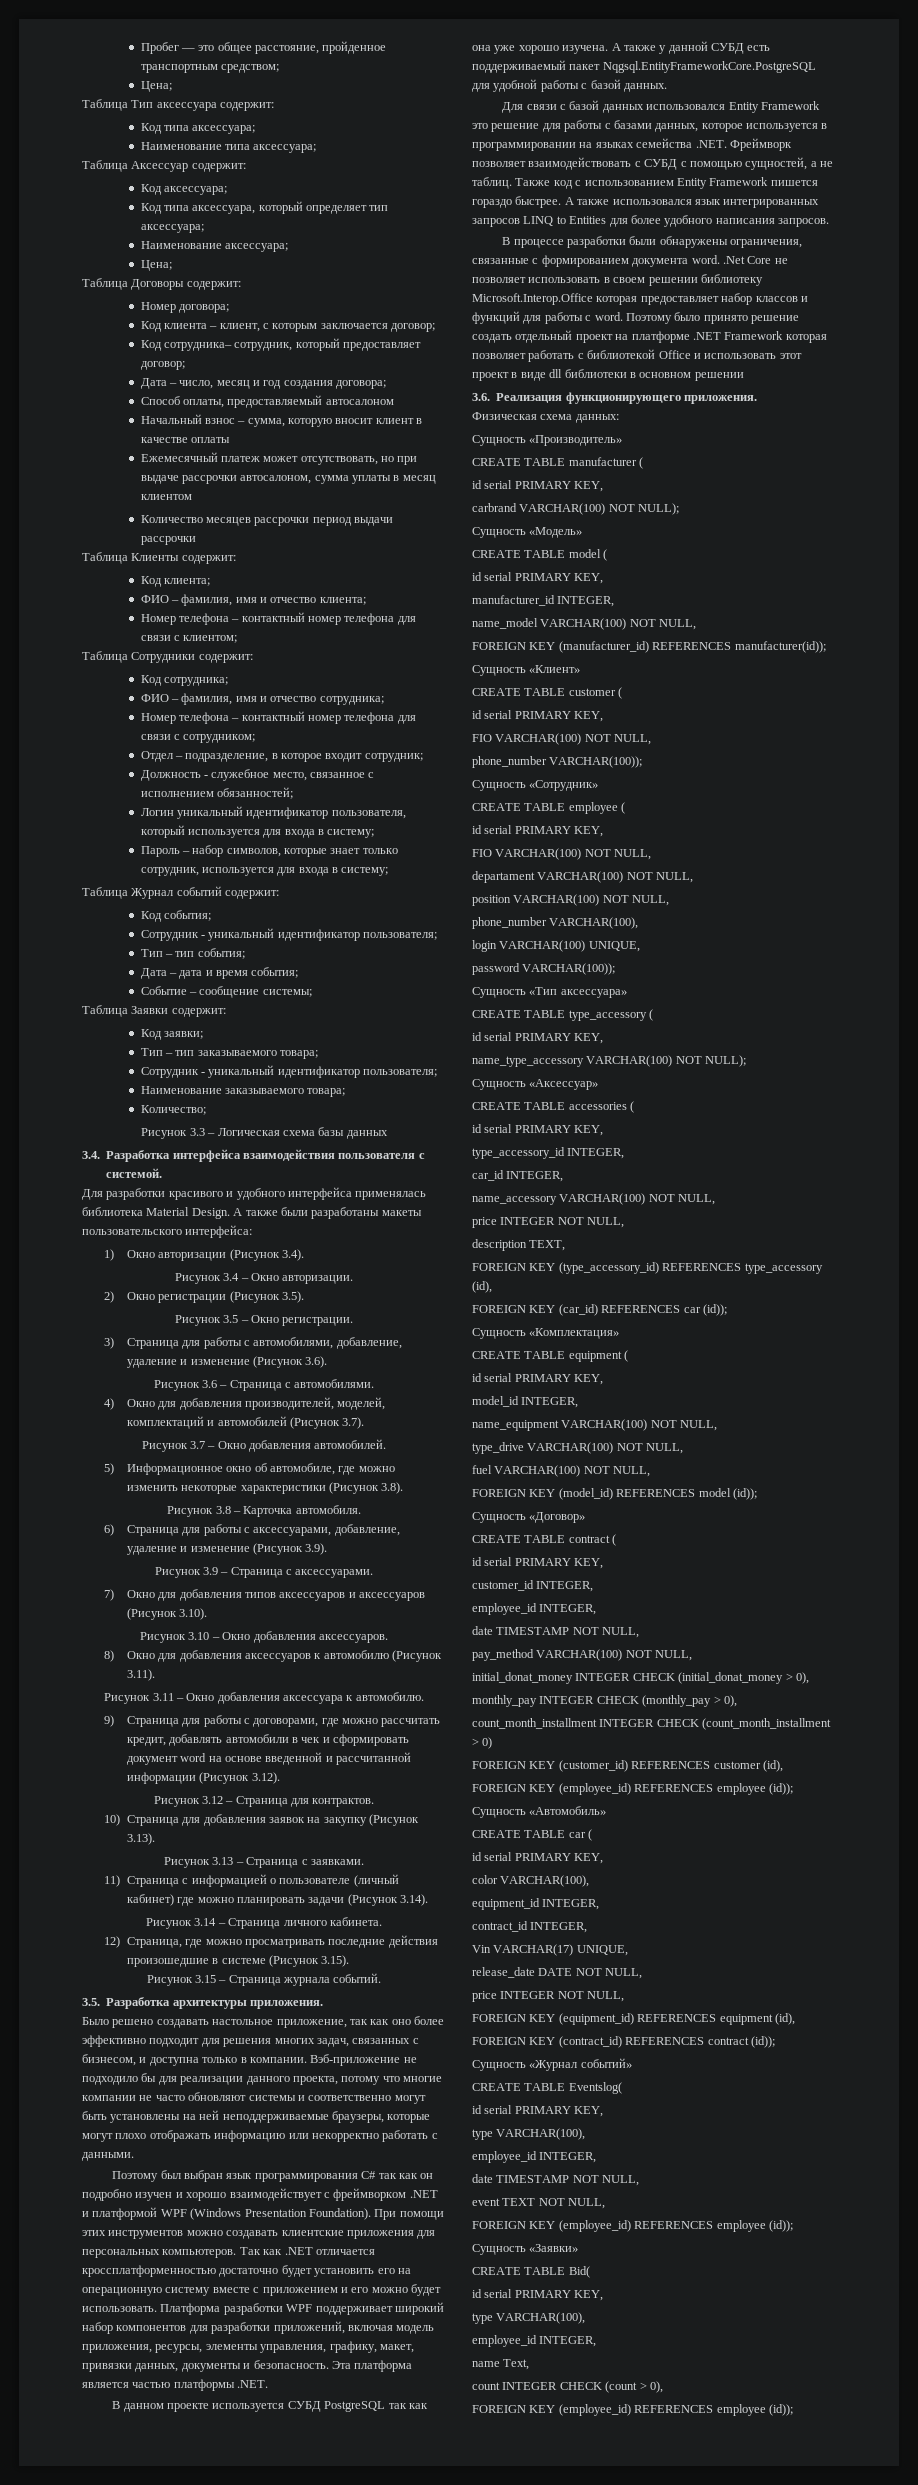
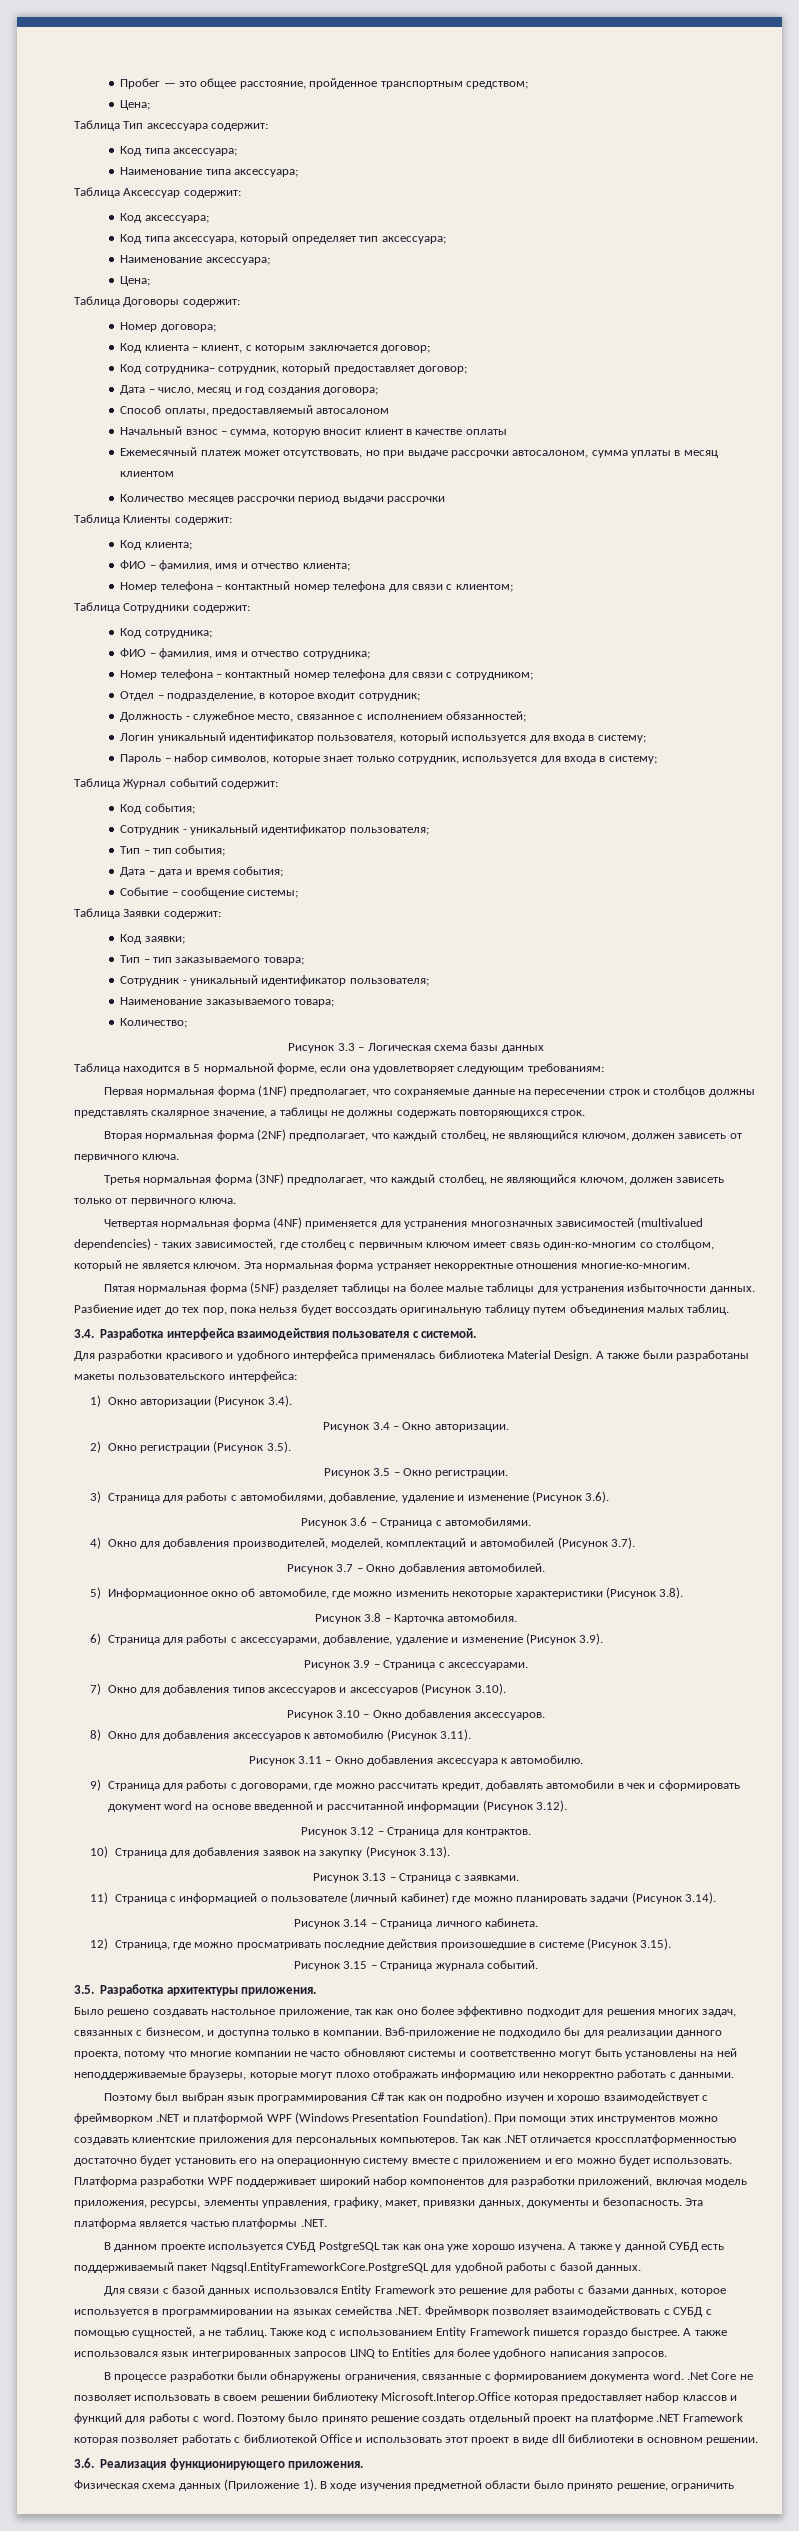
+ Таблица находится в 5 нормальной форме, если она удовлетворяет следующим требованиям:
+ Первая нормальная форма (1NF) предполагает, что сохраняемые данные на пересечении строк и столбцов должны представлять скалярное значение, а таблицы не должны содержать повторяющихся строк.
+ Вторая нормальная форма (2NF) предполагает, что каждый столбец, не являющийся ключом, должен зависеть от первичного ключа.
+ Третья нормальная форма (3NF) предполагает, что каждый столбец, не являющийся ключом, должен зависеть только от первичного ключа.
+ Четвертая нормальная форма (4NF) применяется для устранения многозначных зависимостей (multivalued dependencies) - таких зависимостей, где столбец с первичным ключом имеет связь один-ко-многим со столбцом, который не является ключом. Эта нормальная форма устраняет некорректные отношения многие-ко-многим.
+ Пятая нормальная форма (5NF) разделяет таблицы на более малые таблицы для устранения избыточности данных. Разбиение идет до тех пор, пока нельзя будет воссоздать оригинальную таблицу путем объединения малых таблиц.
- Поэтому было принято решение создать отдельный проект на платформе .NET Framework которая позволяет работать с библиотекой Office и использовать этот проект в виде dll библиотеки в основном решении
+ Поэтому было принято решение создать отдельный проект на платформе .NET Framework которая позволяет работать с библиотекой Office и использовать этот проект в виде dll библиотеки в основном решении.
- Физическая схема данных:
- Сущность «Производитель»
- CREATE TABLE manufacturer (
- id serial PRIMARY KEY,
- carbrand VARCHAR(100) NOT NULL);
- Сущность «Модель»
- CREATE TABLE model (
- id serial PRIMARY KEY,
- manufacturer_id INTEGER,
- name_model VARCHAR(100) NOT NULL,
- FOREIGN KEY (manufacturer_id) REFERENCES manufacturer(id));
- Сущность «Клиент»
- CREATE TABLE customer (
- id serial PRIMARY KEY,
- FIO VARCHAR(100) NOT NULL,
- phone_number VARCHAR(100));
- Сущность «Сотрудник»
- CREATE TABLE employee (
- id serial PRIMARY KEY,
- FIO VARCHAR(100) NOT NULL,
- departament VARCHAR(100) NOT NULL,
- position VARCHAR(100) NOT NULL,
- phone_number VARCHAR(100),
- login VARCHAR(100) UNIQUE,
- password VARCHAR(100));
- Сущность «Тип аксессуара»
- CREATE TABLE type_accessory (
- id serial PRIMARY KEY,
- name_type_accessory VARCHAR(100) NOT NULL);
- Сущность «Аксессуар»
- CREATE TABLE accessories (
- id serial PRIMARY KEY,
- type_accessory_id INTEGER,
- car_id INTEGER,
- name_accessory VARCHAR(100) NOT NULL,
- price INTEGER NOT NULL,
- description TEXT,
- FOREIGN KEY (type_accessory_id) REFERENCES type_accessory (id),
- FOREIGN KEY (car_id) REFERENCES car (id));
- Сущность «Комплектация»
- CREATE TABLE equipment (
- id serial PRIMARY KEY,
- model_id INTEGER,
- name_equipment VARCHAR(100) NOT NULL,
- type_drive VARCHAR(100) NOT NULL,
- fuel VARCHAR(100) NOT NULL,
- FOREIGN KEY (model_id) REFERENCES model (id));
- Сущность «Договор»
- CREATE TABLE contract (
- id serial PRIMARY KEY,
- customer_id INTEGER,
- employee_id INTEGER,
- date TIMESTAMP NOT NULL,
- pay_method VARCHAR(100) NOT NULL,
- initial_donat_money INTEGER CHECK (initial_donat_money > 0),
- monthly_pay INTEGER CHECK (monthly_pay > 0),
- count_month_installment INTEGER CHECK (count_month_installment > 0)
- FOREIGN KEY (customer_id) REFERENCES customer (id),
- FOREIGN KEY (employee_id) REFERENCES employee (id));
- Сущность «Автомобиль»
- CREATE TABLE car (
- id serial PRIMARY KEY,
- color VARCHAR(100),
- equipment_id INTEGER,
- contract_id INTEGER,
- Vin VARCHAR(17) UNIQUE,
- release_date DATE NOT NULL,
- price INTEGER NOT NULL,
- FOREIGN KEY (equipment_id) REFERENCES equipment (id),
- FOREIGN KEY (contract_id) REFERENCES contract (id));
- Сущность «Журнал событий»
- CREATE TABLE Eventslog(
- id serial PRIMARY KEY,
- type VARCHAR(100),
- employee_id INTEGER,
- date TIMESTAMP NOT NULL,
- event TEXT NOT NULL,
- FOREIGN KEY (employee_id) REFERENCES employee (id));
- Сущность «Заявки»
- CREATE TABLE Bid(
- id serial PRIMARY KEY,
- type VARCHAR(100),
- employee_id INTEGER,
- name Text,
- count INTEGER CHECK (count > 0),
- FOREIGN KEY (employee_id) REFERENCES employee (id));
+ Физическая схема данных (Приложение 1). В ходе изучения предметной области было принято решение, ограничить

